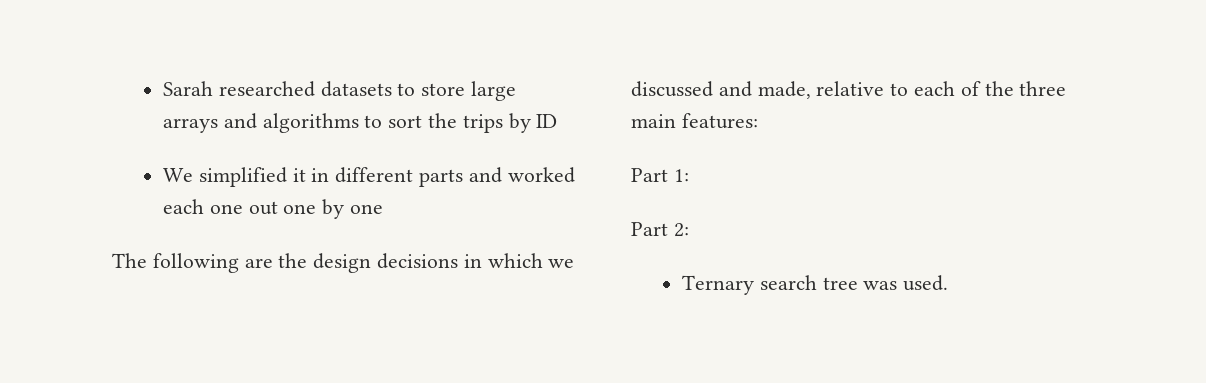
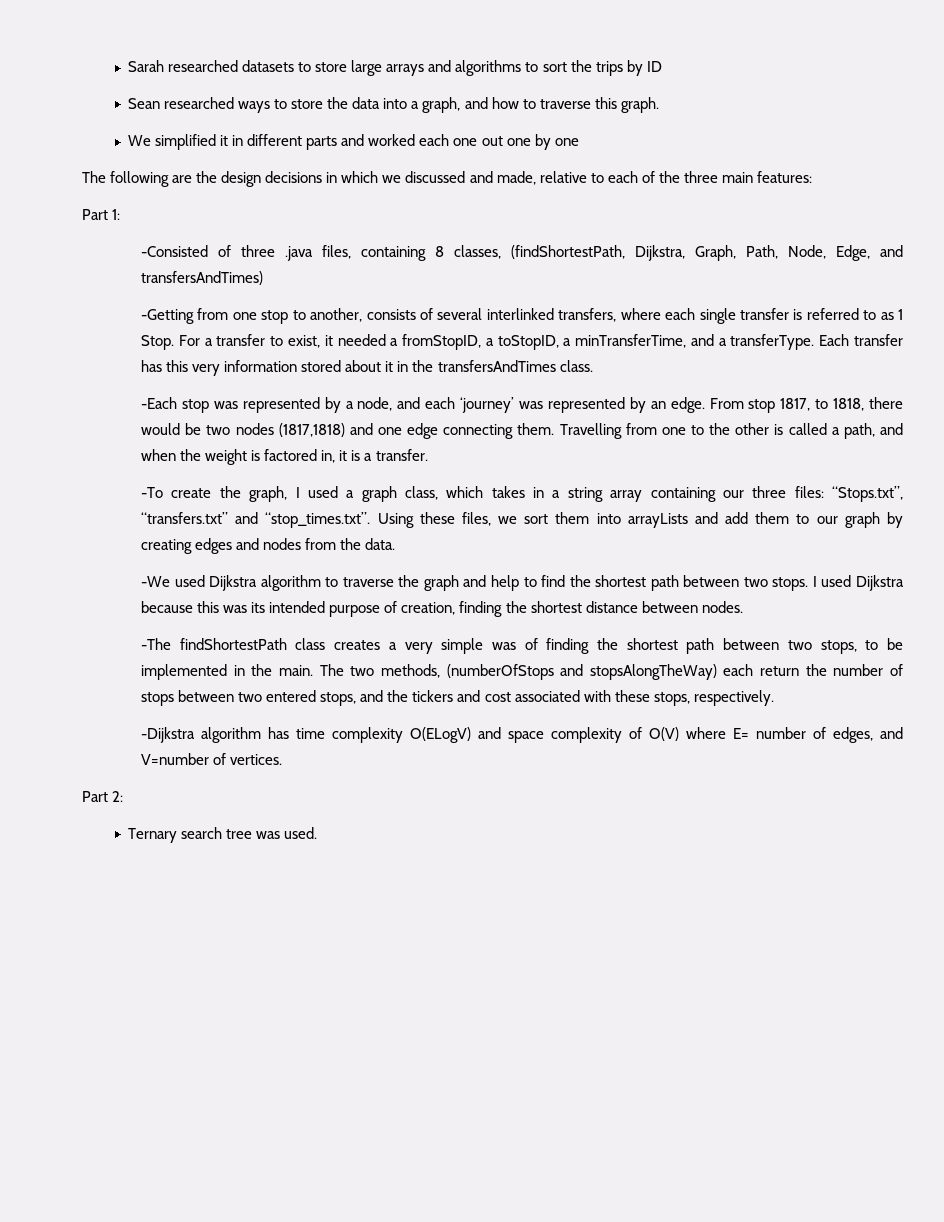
+ Sean researched ways to store the data into a graph, and how to traverse this graph.
+ -Consisted of three .java files, containing 8 classes, (findShortestPath, Dijkstra, Graph, Path, Node, Edge, and transfersAndTimes)
+ -Getting from one stop to another, consists of several interlinked transfers, where each single transfer is referred to as 1 Stop. For a transfer to exist, it needed a fromStopID, a toStopID, a minTransferTime, and a transferType. Each transfer has this very information stored about it in the transfersAndTimes class.
+ -Each stop was represented by a node, and each ‘journey’ was represented by an edge. From stop 1817, to 1818, there would be two nodes (1817,1818) and one edge connecting them. Travelling from one to the other is called a path, and when the weight is factored in, it is a transfer.
+ -To create the graph, I used a graph class, which takes in a string array containing our three files: “Stops.txt”, “transfers.txt” and “stop_times.txt”. Using these files, we sort them into arrayLists and add them to our graph by creating edges and nodes from the data.
+ -We used Dijkstra algorithm to traverse the graph and help to find the shortest path between two stops. I used Dijkstra because this was its intended purpose of creation, finding the shortest distance between nodes.
+ -The findShortestPath class creates a very simple was of finding the shortest path between two stops, to be implemented in the main. The two methods, (numberOfStops and stopsAlongTheWay) each return the number of stops between two entered stops, and the tickers and cost associated with these stops, respectively.
+ -Dijkstra algorithm has time complexity O(ELogV) and space complexity of O(V) where E= number of edges, and V=number of vertices.

